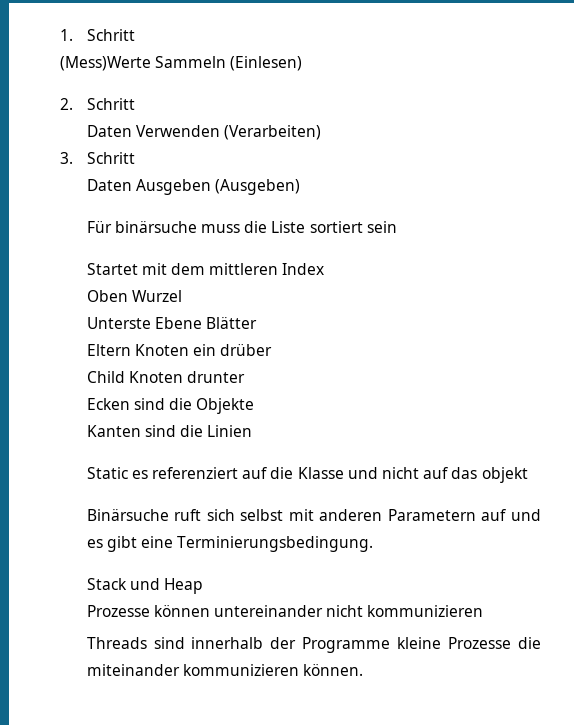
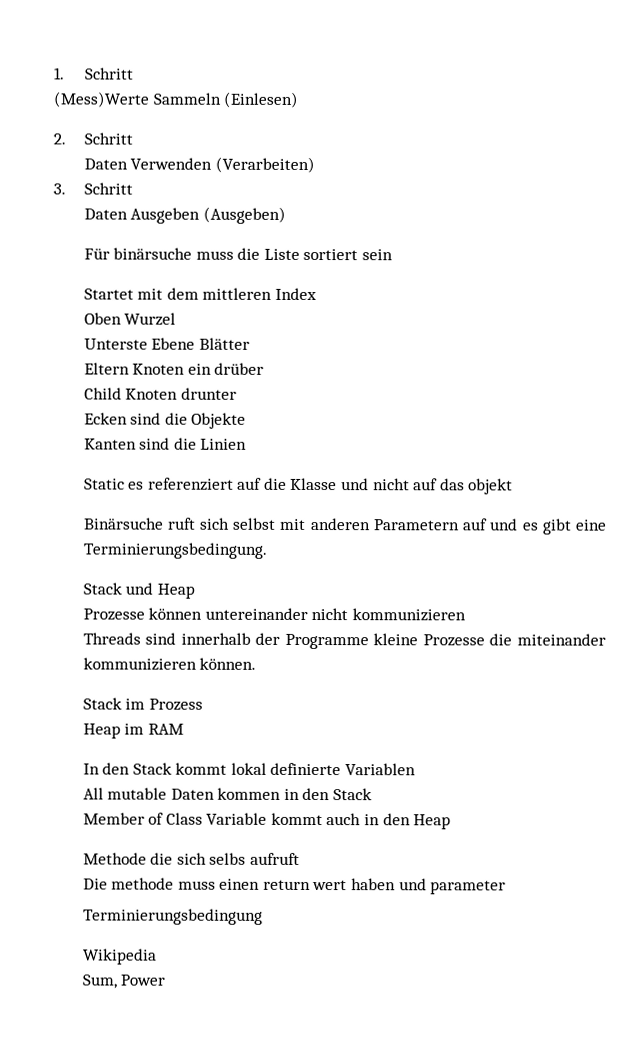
+ Stack im Prozess
+ Heap im RAM
+ In den Stack kommt lokal definierte Variablen
+ All mutable Daten kommen in den Stack
+ Member of Class Variable kommt auch in den Heap
+ Methode die sich selbs aufruft
+ Die methode muss einen return wert haben und parameter
+ Terminierungsbedingung
+ Wikipedia
+ Sum, Power

